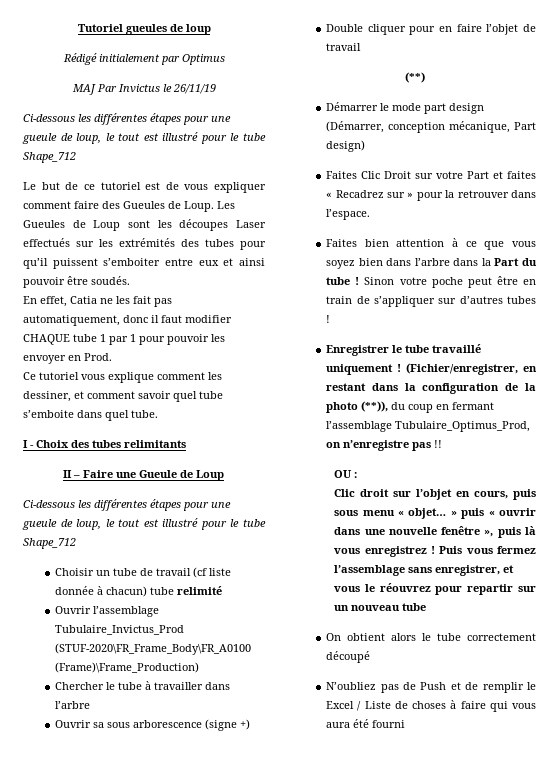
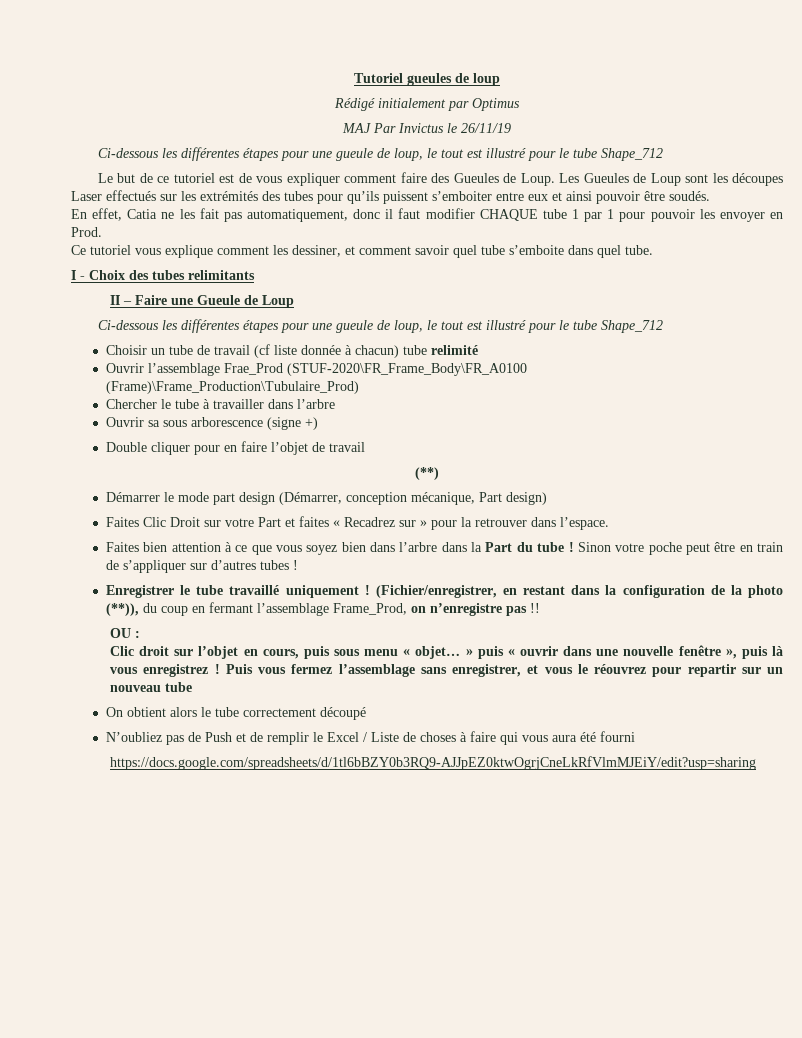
- Les Gueules de Loup sont les découpes Laser effectués sur les extrémités des tubes pour qu’il puissent s’emboiter entre eux et ainsi pouvoir être soudés.
+ Les Gueules de Loup sont les découpes Laser effectués sur les extrémités des tubes pour qu’ils puissent s’emboiter entre eux et ainsi pouvoir être soudés.
- Ouvrir l’assemblage Tubulaire_Invictus_Prod (STUF-2020\FR_Frame_Body\FR_A0100 (Frame)\Frame_Production)
+ Ouvrir l’assemblage Frae_Prod (STUF-2020\FR_Frame_Body\FR_A0100 (Frame)\Frame_Production\Tubulaire_Prod)
- (Fichier/enregistrer, en restant dans la configuration de la photo (**)), du coup en fermant l’assemblage Tubulaire_Optimus_Prod, on n’enregistre pas !!
+ (Fichier/enregistrer, en restant dans la configuration de la photo (**)), du coup en fermant l’assemblage Frame_Prod, on n’enregistre pas !!
+ https://docs.google.com/spreadsheets/d/1tl6bBZY0b3RQ9-AJJpEZ0ktwOgrjCneLkRfVlmMJEiY/edit?usp=sharing

